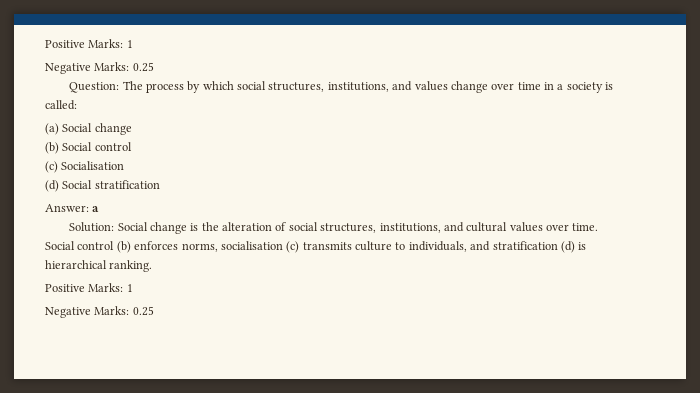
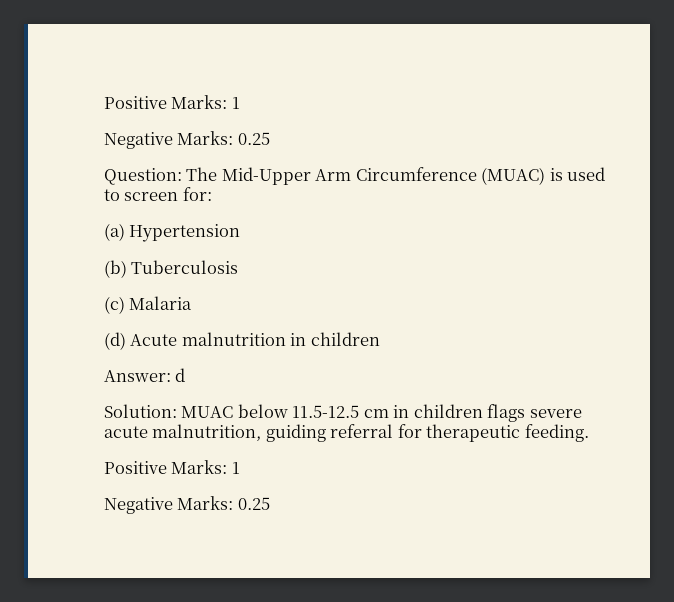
- Question: The process by which social structures, institutions, and values change over time in a society is called:
+ Question: The Mid-Upper Arm Circumference (MUAC) is used to screen for:
- (a) Social change
- (b) Social control
- (c) Socialisation
- (d) Social stratification
+ (a) Hypertension
+ (b) Tuberculosis
+ (c) Malaria
+ (d) Acute malnutrition in children
- Answer: a
+ Answer: d
- Solution: Social change is the alteration of social structures, institutions, and cultural values over time. Social control (b) enforces norms, socialisation (c) transmits culture to individuals, and stratification (d) is hierarchical ranking.
+ Solution: MUAC below 11.5-12.5 cm in children flags severe acute malnutrition, guiding referral for therapeutic feeding.

